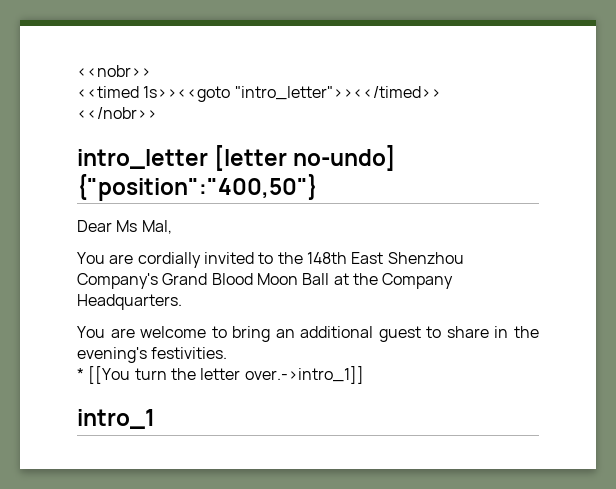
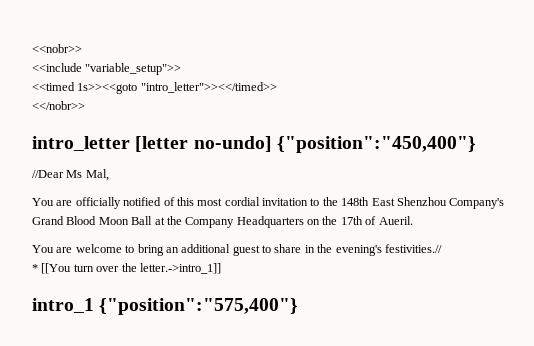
+ <<include "variable_setup">>
- intro_letter [letter no-undo] {"position":"400,50"}
- Dear Ms Mal,
+ intro_letter [letter no-undo] {"position":"450,400"}
+ //Dear Ms Mal,
- You are cordially invited to the 148th East Shenzhou Company's Grand Blood Moon Ball at the Company Headquarters.
+ You are officially notified of this most cordial invitation to the 148th East Shenzhou Company's Grand Blood Moon Ball at the Company Headquarters on the 17th of Aueril.
- You are welcome to bring an additional guest to share in the evening's festivities.
+ You are welcome to bring an additional guest to share in the evening's festivities.//
- * [[You turn the letter over.->intro_1]]
+ * [[You turn over the letter.->intro_1]]
- intro_1
+ intro_1 {"position":"575,400"}

